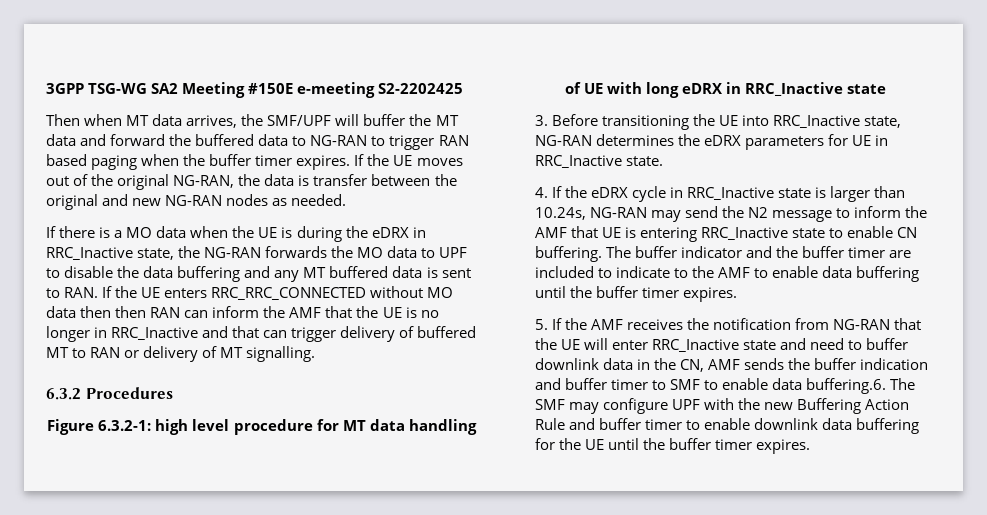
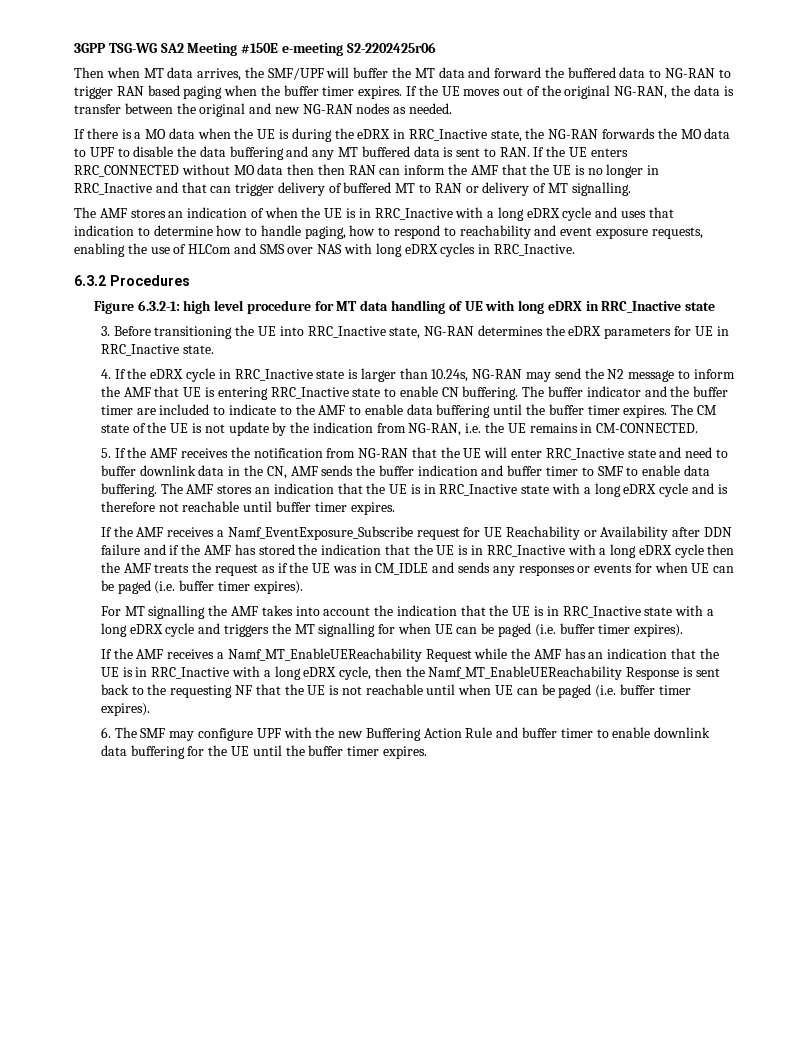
- 3GPP TSG-WG SA2 Meeting #150E e-meeting S2-2202425
+ 3GPP TSG-WG SA2 Meeting #150E e-meeting S2-2202425r06
- If there is a MO data when the UE is during the eDRX in RRC_Inactive state, the NG-RAN forwards the MO data to UPF to disable the data buffering and any MT buffered data is sent to RAN. If the UE enters RRC_RRC_CONNECTED without MO data then then RAN can inform the AMF that the UE is no longer in RRC_Inactive and that can trigger delivery of buffered MT to RAN or delivery of MT signalling.
+ If there is a MO data when the UE is during the eDRX in RRC_Inactive state, the NG-RAN forwards the MO data to UPF to disable the data buffering and any MT buffered data is sent to RAN. If the UE enters RRC_CONNECTED without MO data then then RAN can inform the AMF that the UE is no longer in RRC_Inactive and that can trigger delivery of buffered MT to RAN or delivery of MT signalling.
+ The AMF stores an indication of when the UE is in RRC_Inactive with a long eDRX cycle and uses that indication to determine how to handle paging, how to respond to reachability and event exposure requests, enabling the use of HLCom and SMS over NAS with long eDRX cycles in RRC_Inactive.
+ The CM state of the UE is not update by the indication from NG-RAN, i.e. the UE remains in CM-CONNECTED.
- 5. If the AMF receives the notification from NG-RAN that the UE will enter RRC_Inactive state and need to buffer downlink data in the CN, AMF sends the buffer indication and buffer timer to SMF to enable data buffering.6. The SMF may configure UPF with the new Buffering Action Rule and buffer timer to enable downlink data buffering for the UE until the buffer timer expires.
+ 5. If the AMF receives the notification from NG-RAN that the UE will enter RRC_Inactive state and need to buffer downlink data in the CN, AMF sends the buffer indication and buffer timer to SMF to enable data buffering. The AMF stores an indication that the UE is in RRC_Inactive state with a long eDRX cycle and is therefore not reachable until buffer timer expires.
+ If the AMF receives a Namf_EventExposure_Subscribe request for UE Reachability or Availability after DDN failure and if the AMF has stored the indication that the UE is in RRC_Inactive with a long eDRX cycle then the AMF treats the request as if the UE was in CM_IDLE and sends any responses or events for when UE can be paged (i.e. buffer timer expires).
+ For MT signalling the AMF takes into account the indication that the UE is in RRC_Inactive state with a long eDRX cycle and triggers the MT signalling for when UE can be paged (i.e. buffer timer expires).
+ If the AMF receives a Namf_MT_EnableUEReachability Request while the AMF has an indication that the UE is in RRC_Inactive with a long eDRX cycle, then the Namf_MT_EnableUEReachability Response is sent back to the requesting NF that the UE is not reachable until when UE can be paged (i.e. buffer timer expires).
+ 6. The SMF may configure UPF with the new Buffering Action Rule and buffer timer to enable downlink data buffering for the UE until the buffer timer expires.

